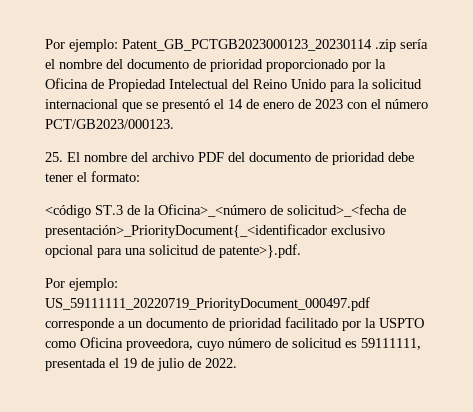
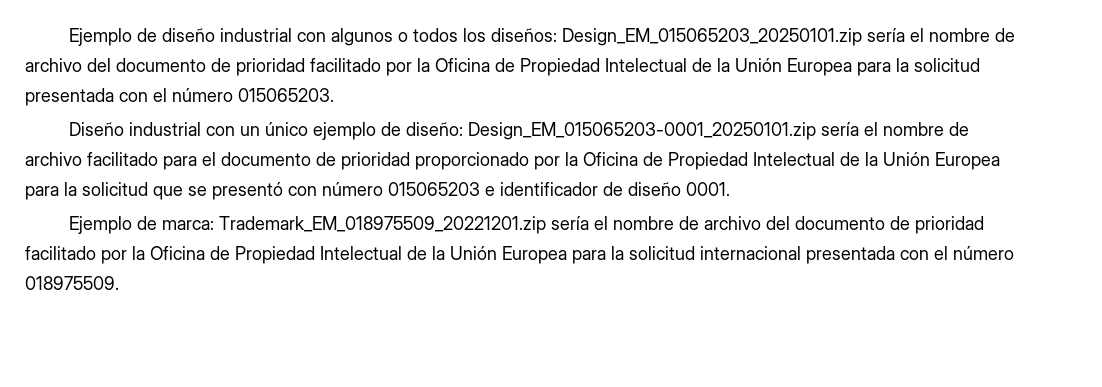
- Por ejemplo: Patent_GB_PCTGB2023000123_20230114 .zip sería el nombre del documento de prioridad proporcionado por la Oficina de Propiedad Intelectual del Reino Unido para la solicitud internacional que se presentó el 14 de enero de 2023 con el número PCT/GB2023/000123.
- 25. El nombre del archivo PDF del documento de prioridad debe tener el formato:
- <código ST.3 de la Oficina>_<número de solicitud>_<fecha de presentación>_PriorityDocument{_<identificador exclusivo opcional para una solicitud de patente>}.pdf.
- Por ejemplo: US_59111111_20220719_PriorityDocument_000497.pdf corresponde a un documento de prioridad facilitado por la USPTO como Oficina proveedora, cuyo número de solicitud es 59111111, presentada el 19 de julio de 2022.
+ Ejemplo de diseño industrial con algunos o todos los diseños: Design_EM_015065203_20250101.zip sería el nombre de archivo del documento de prioridad facilitado por la Oficina de Propiedad Intelectual de la Unión Europea para la solicitud presentada con el número 015065203.
+ Diseño industrial con un único ejemplo de diseño: Design_EM_015065203-0001_20250101.zip sería el nombre de archivo facilitado para el documento de prioridad proporcionado por la Oficina de Propiedad Intelectual de la Unión Europea para la solicitud que se presentó con número 015065203 e identificador de diseño 0001.
+ Ejemplo de marca: Trademark_EM_018975509_20221201.zip sería el nombre de archivo del documento de prioridad facilitado por la Oficina de Propiedad Intelectual de la Unión Europea para la solicitud internacional presentada con el número 018975509.

